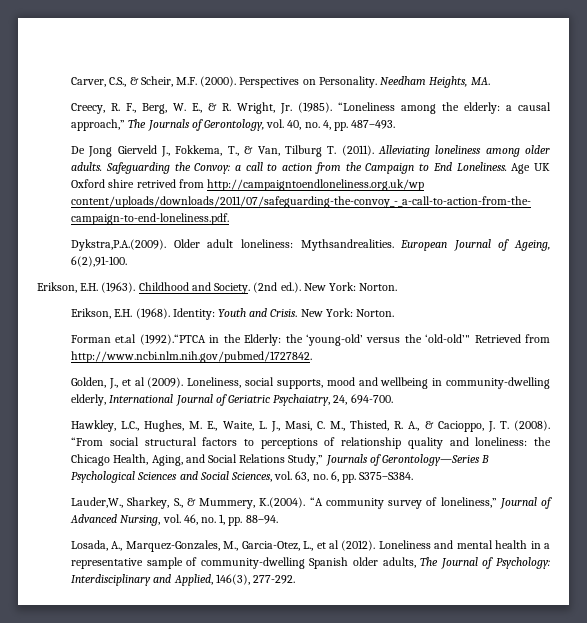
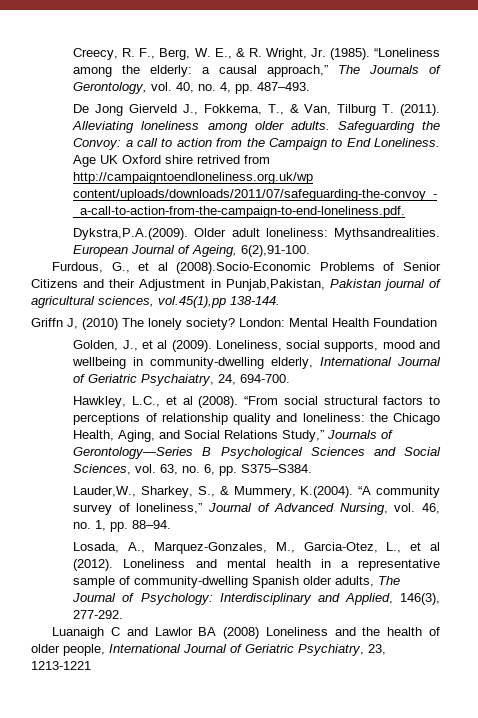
- Carver, C.S., & Scheir, M.F. (2000). Perspectives on Personality. Needham Heights, MA.
- Erikson, E.H. (1963). Childhood and Society. (2nd ed.). New York: Norton.
- Erikson, E.H. (1968). Identity: Youth and Crisis. New York: Norton.
- Forman et.al (1992).“PTCA in the Elderly: the ‘young-old’ versus the ‘old-old’" Retrieved from http://www.ncbi.nlm.nih.gov/pubmed/1727842.
+ Furdous, G., et al (2008).Socio-Economic Problems of Senior Citizens and their Adjustment in Punjab,Pakistan, Pakistan journal of agricultural sciences, vol.45(1),pp 138-144.
+ Griffn J, (2010) The lonely society? London: Mental Health Foundation
- Hawkley, L.C., Hughes, M. E., Waite, L. J., Masi, C. M., Thisted, R. A., & Cacioppo, J. T. (2008).
+ Hawkley, L.C., et al (2008).
+ Luanaigh C and Lawlor BA (2008) Loneliness and the health of older people, International Journal of Geriatric Psychiatry, 23, 1213-1221

